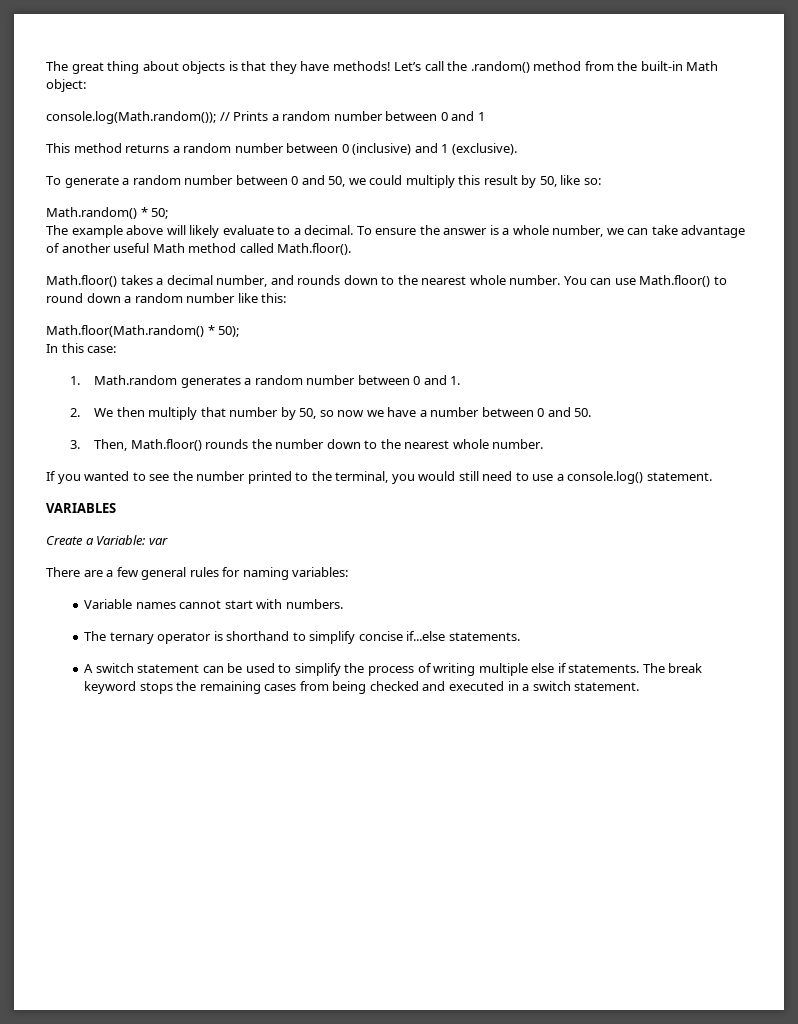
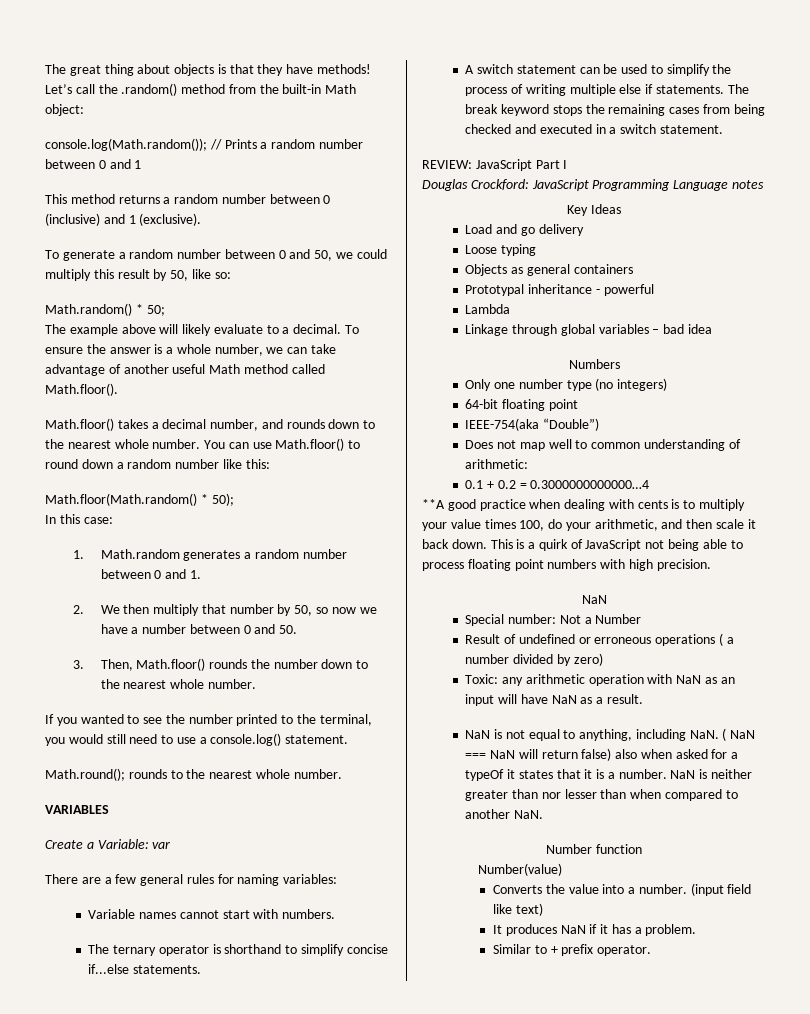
+ Math.round(); rounds to the nearest whole number.
+ REVIEW: JavaScript Part I
+ Douglas Crockford: JavaScript Programming Language notes
+ Key Ideas
+ Load and go delivery
+ Loose typing
+ Objects as general containers
+ Prototypal inheritance - powerful
+ Lambda
+ Linkage through global variables – bad idea
+ Numbers
+ Only one number type (no integers)
+ 64-bit floating point
+ IEEE-754(aka “Double”)
+ Does not map well to common understanding of arithmetic:
+ 0.1 + 0.2 = 0.3000000000000…4
+ **A good practice when dealing with cents is to multiply your value times 100, do your arithmetic, and then scale it back down. This is a quirk of JavaScript not being able to process floating point numbers with high precision.
+ NaN
+ Special number: Not a Number
+ Result of undefined or erroneous operations ( a number divided by zero)
+ Toxic: any arithmetic operation with NaN as an input will have NaN as a result.
+ NaN is not equal to anything, including NaN. ( NaN === NaN will return false) also when asked for a typeOf it states that it is a number. NaN is neither greater than nor lesser than when compared to another NaN.
+ Number function
+ Number(value)
+ Converts the value into a number. (input field like text)
+ It produces NaN if it has a problem.
+ Similar to + prefix operator.

